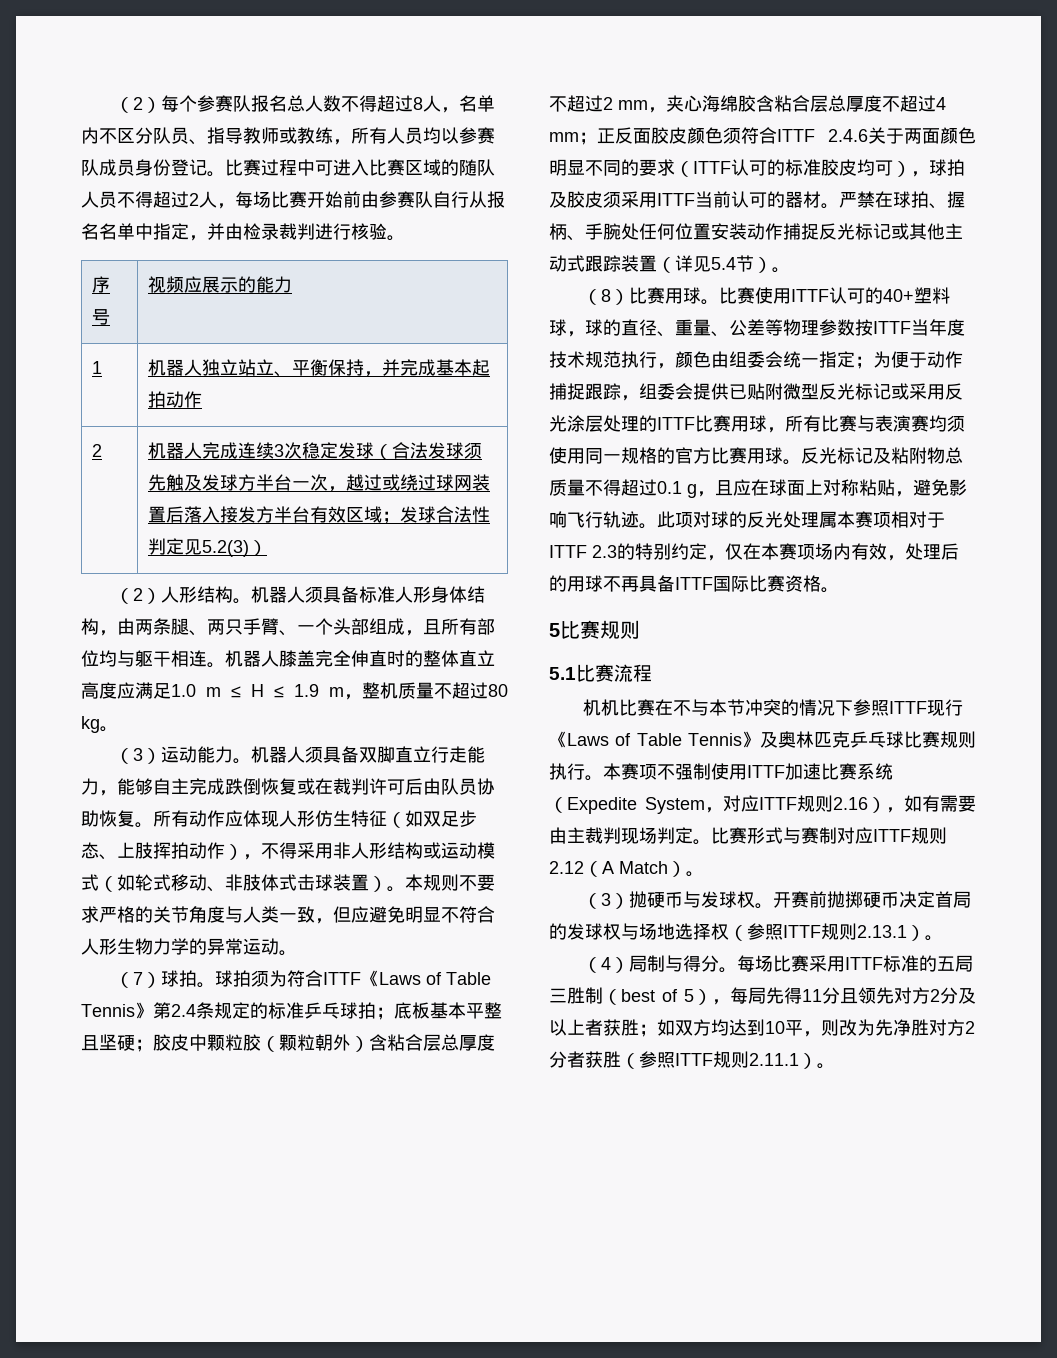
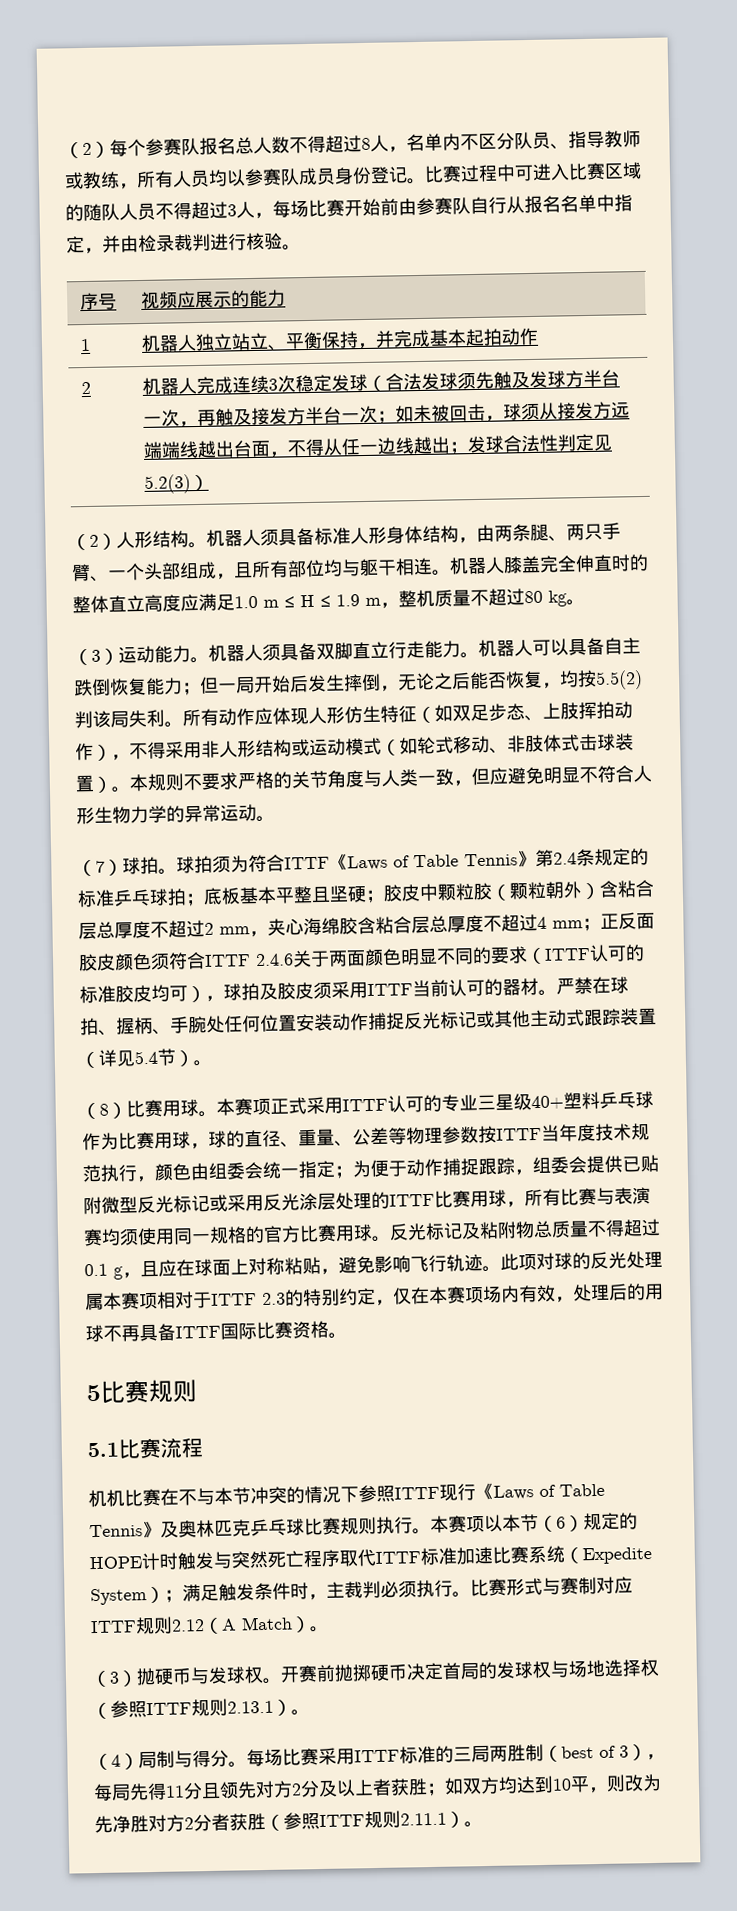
- 比赛过程中可进入比赛区域的随队人员不得超过2人，每场比赛开始前由参赛队自行从报名名单中指定，并由检录裁判进行核验。
+ 比赛过程中可进入比赛区域的随队人员不得超过3人，每场比赛开始前由参赛队自行从报名名单中指定，并由检录裁判进行核验。
- 机器人完成连续3次稳定发球（合法发球须先触及发球方半台一次，越过或绕过球网装置后落入接发方半台有效区域；发球合法性判定见5.2(3)）
+ 机器人完成连续3次稳定发球（合法发球须先触及发球方半台一次，再触及接发方半台一次；如未被回击，球须从接发方远端端线越出台面，不得从任一边线越出；发球合法性判定见5.2(3)）
- 机器人须具备双脚直立行走能力，能够自主完成跌倒恢复或在裁判许可后由队员协助恢复。
+ 机器人须具备双脚直立行走能力。机器人可以具备自主跌倒恢复能力；但一局开始后发生摔倒，无论之后能否恢复，均按5.5(2)判该局失利。
- 比赛使用ITTF认可的40+塑料球，球的直径、重量、公差等物理参数按ITTF当年度技术规范执行，颜色由组委会统一指定；为便于动作捕捉跟踪，组委会提供已贴附微型反光标记或采用反光涂层处理的ITTF比赛用球，所有比赛与表演赛均须使用同一规格的官方比赛用球。
+ 本赛项正式采用ITTF认可的专业三星级40+塑料乒乓球作为比赛用球，球的直径、重量、公差等物理参数按ITTF当年度技术规范执行，颜色由组委会统一指定；为便于动作捕捉跟踪，组委会提供已贴附微型反光标记或采用反光涂层处理的ITTF比赛用球，所有比赛与表演赛均须使用同一规格的官方比赛用球。
- 本赛项不强制使用ITTF加速比赛系统（Expedite System，对应ITTF规则2.16），如有需要由主裁判现场判定。
+ 本赛项以本节（6）规定的HOPE计时触发与突然死亡程序取代ITTF标准加速比赛系统（Expedite System）；满足触发条件时，主裁判必须执行。
- 每场比赛采用ITTF标准的五局三胜制（best of 5），每局先得11分且领先对方2分及以上者获胜；如双方均达到10平，则改为先净胜对方2分者获胜（参照ITTF规则2.11.1）。
+ 每场比赛采用ITTF标准的三局两胜制（best of 3），每局先得11分且领先对方2分及以上者获胜；如双方均达到10平，则改为先净胜对方2分者获胜（参照ITTF规则2.11.1）。

